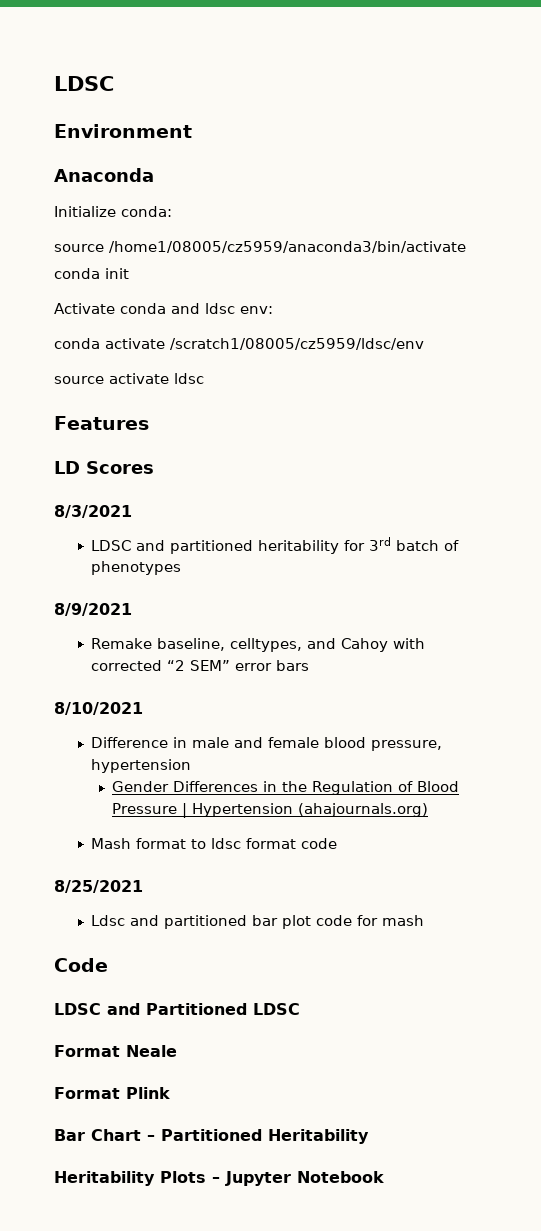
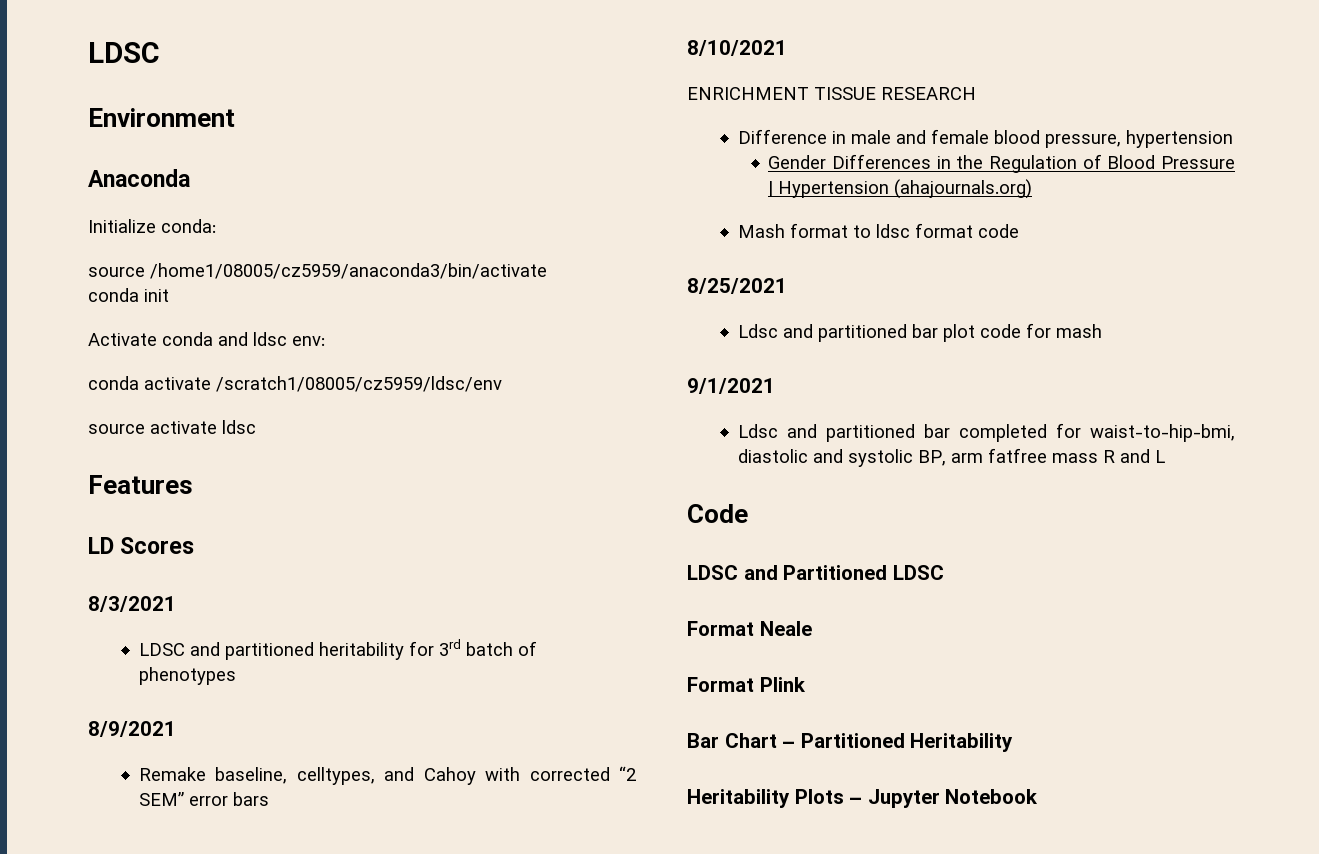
+ ENRICHMENT TISSUE RESEARCH
+ 9/1/2021
+ Ldsc and partitioned bar completed for waist-to-hip-bmi, diastolic and systolic BP, arm fatfree mass R and L

